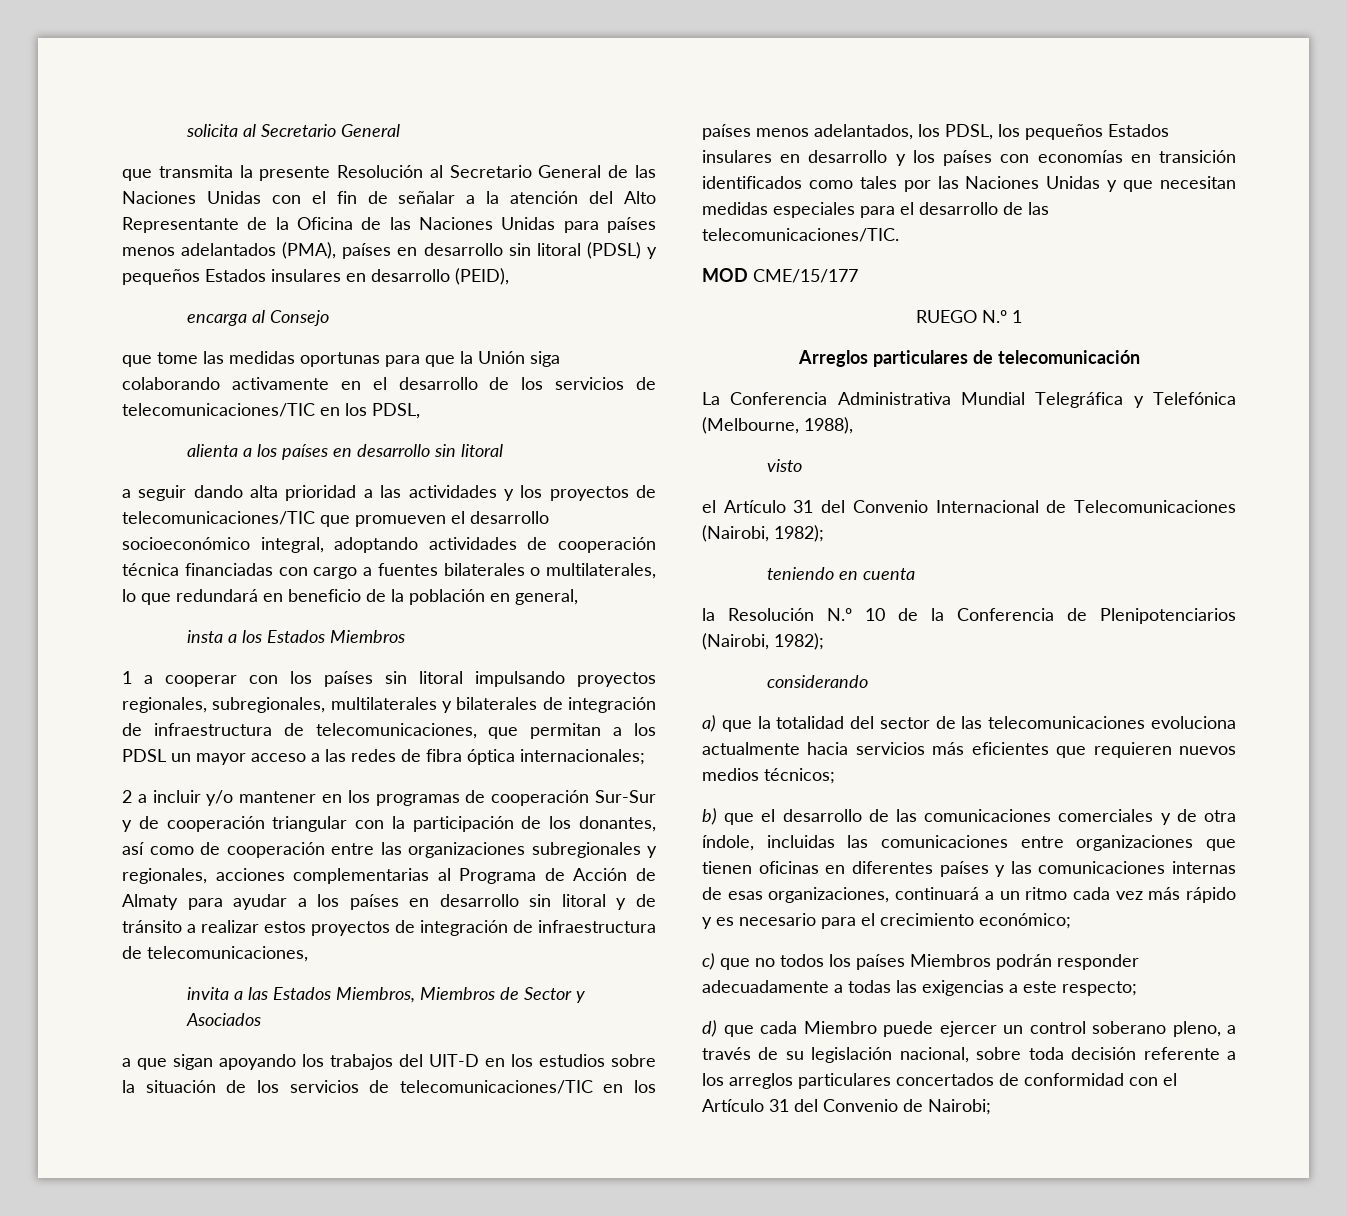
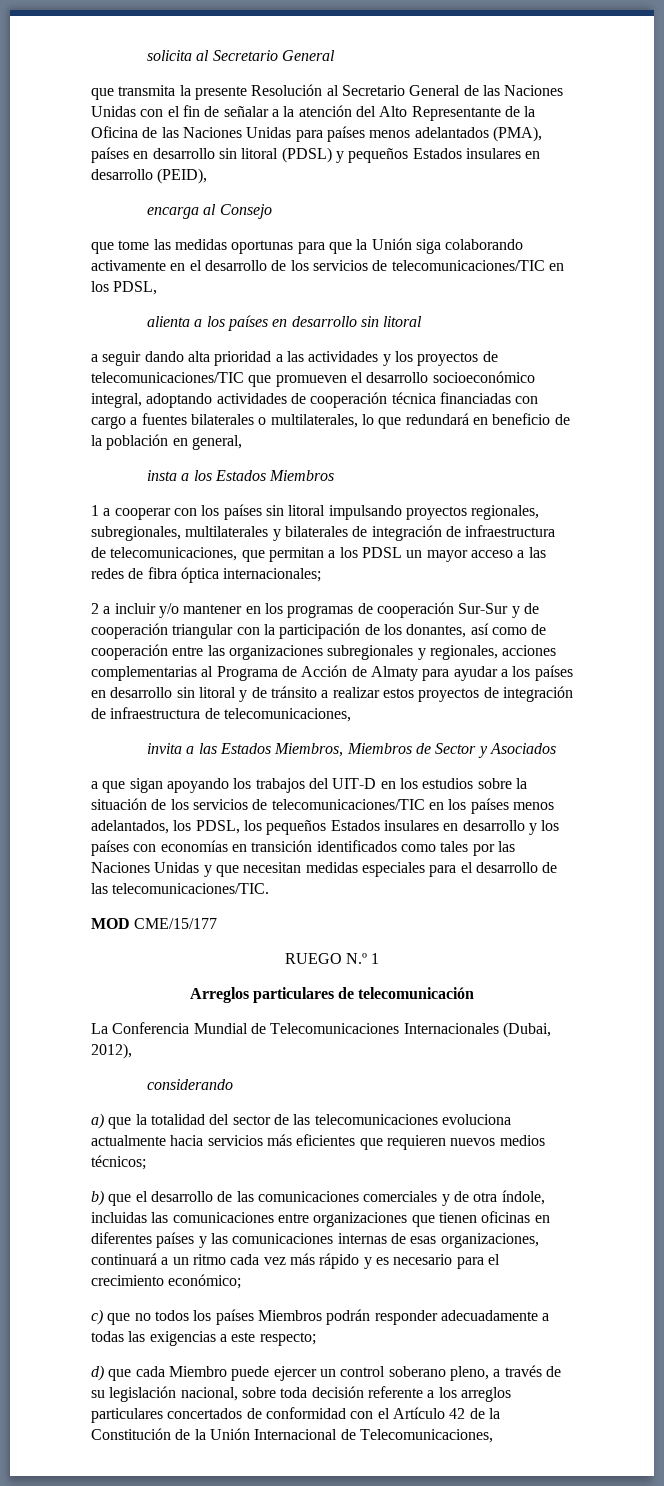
- La Conferencia Administrativa Mundial Telegráfica y Telefónica (Melbourne, 1988),
- visto
- el Artículo 31 del Convenio Internacional de Telecomunicaciones (Nairobi, 1982);
- teniendo en cuenta
- la Resolución N.º 10 de la Conferencia de Plenipotenciarios (Nairobi, 1982);
+ La Conferencia Mundial de Telecomunicaciones Internacionales (Dubai, 2012),
- d) que cada Miembro puede ejercer un control soberano pleno, a través de su legislación nacional, sobre toda decisión referente a los arreglos particulares concertados de conformidad con el Artículo 31 del Convenio de Nairobi;
+ d) que cada Miembro puede ejercer un control soberano pleno, a través de su legislación nacional, sobre toda decisión referente a los arreglos particulares concertados de conformidad con el Artículo 42 de la Constitución de la Unión Internacional de Telecomunicaciones,

